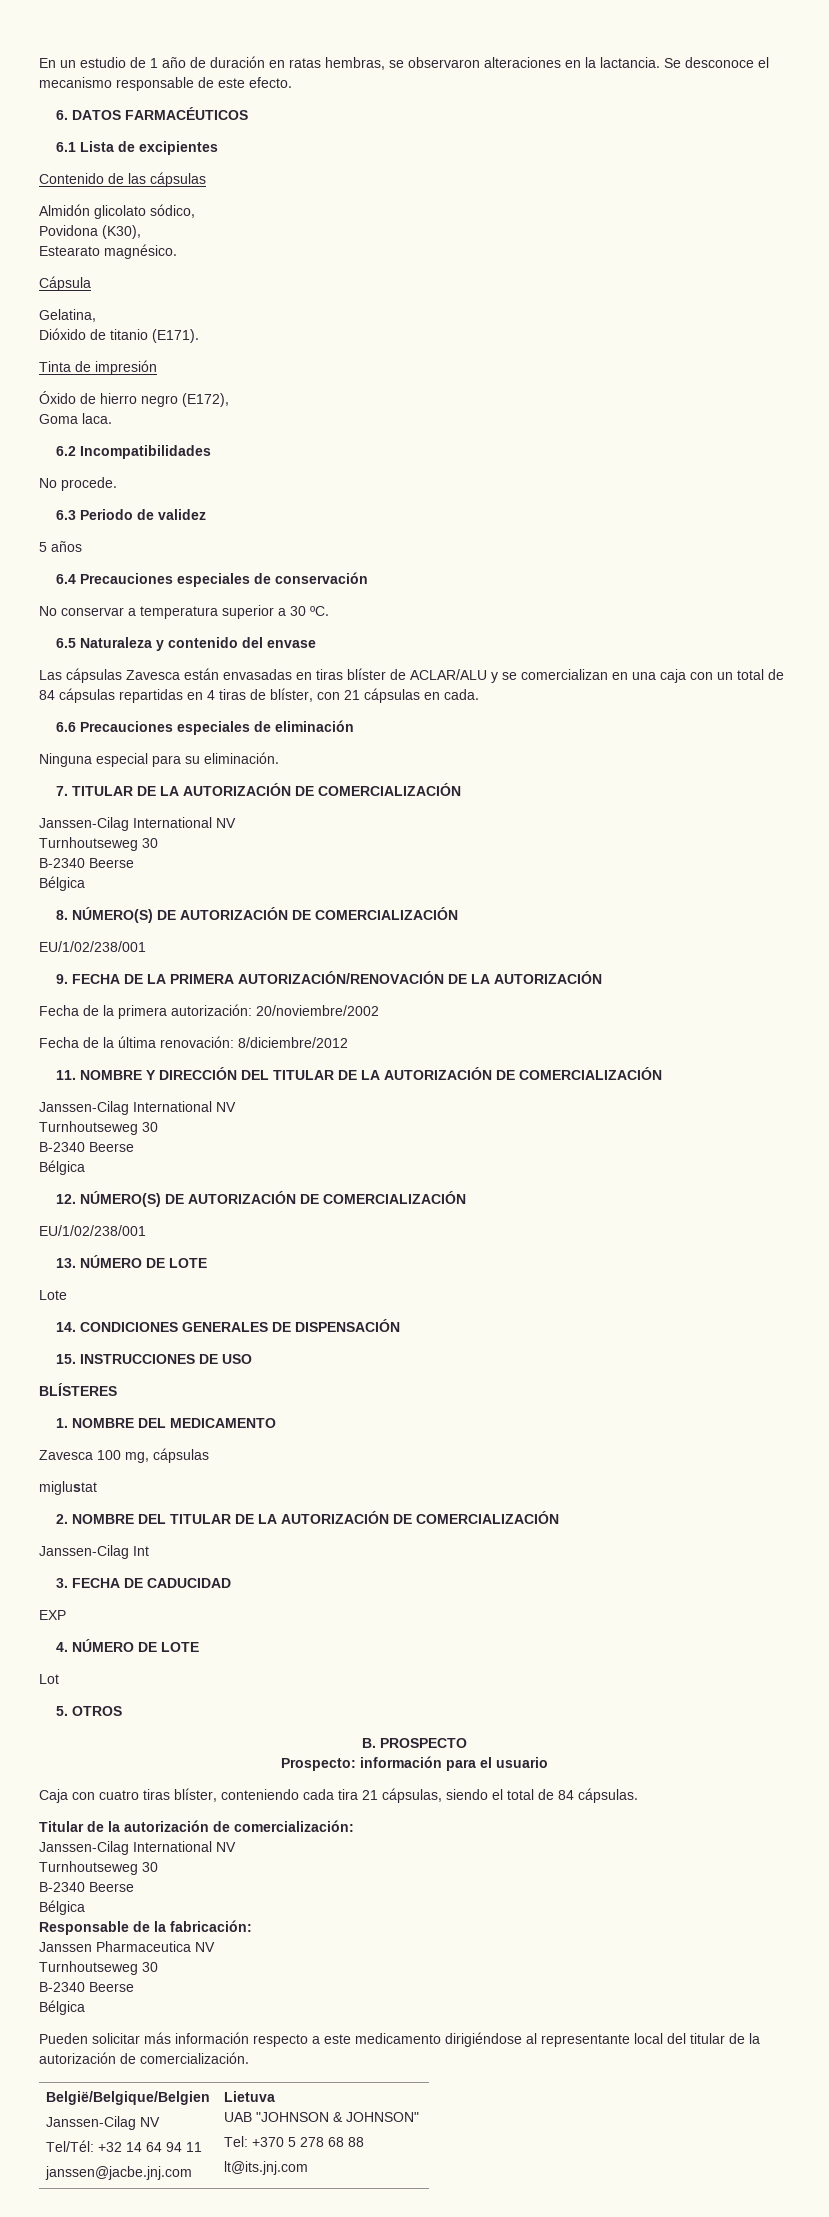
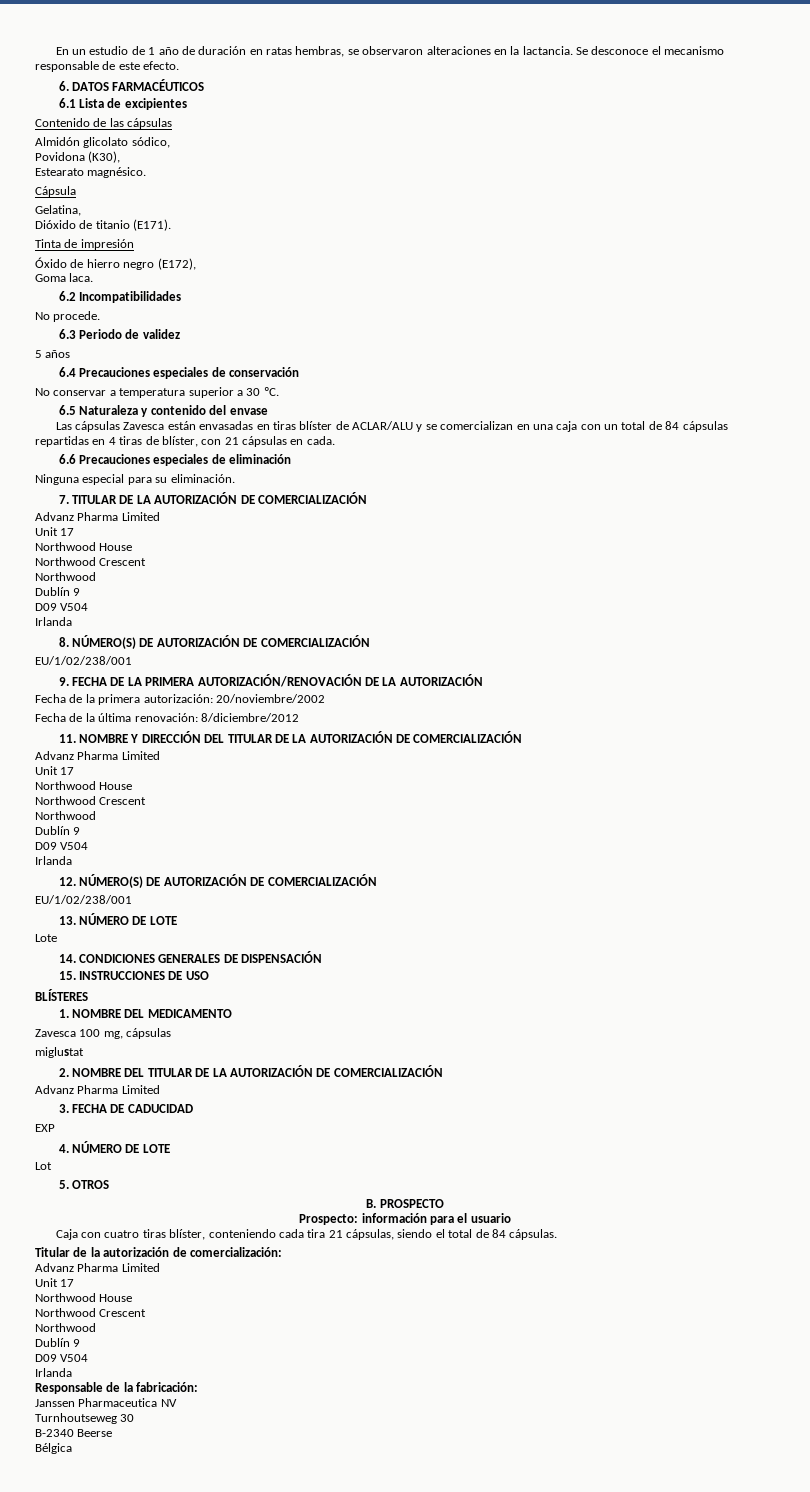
  7. TITULAR DE LA AUTORIZACIÓN DE COMERCIALIZACIÓN
- Janssen-Cilag International NV
- Turnhoutseweg 30
- B-2340 Beerse
- Bélgica
+ Advanz Pharma Limited
+ Unit 17
+ Northwood House
+ Northwood Crescent
+ Northwood
+ Dublín 9
+ D09 V504
+ Irlanda
  11. NOMBRE Y DIRECCIÓN DEL TITULAR DE LA AUTORIZACIÓN DE COMERCIALIZACIÓN
- Janssen-Cilag International NV
- Turnhoutseweg 30
- B-2340 Beerse
- Bélgica
+ Advanz Pharma Limited
+ Unit 17
+ Northwood House
+ Northwood Crescent
+ Northwood
+ Dublín 9
+ D09 V504
+ Irlanda
  2. NOMBRE DEL TITULAR DE LA AUTORIZACIÓN DE COMERCIALIZACIÓN
- Janssen-Cilag Int
+ Advanz Pharma Limited
  Titular de la autorización de comercialización:
- Janssen-Cilag International NV
- Turnhoutseweg 30
- B-2340 Beerse
- Bélgica
+ Advanz Pharma Limited
+ Unit 17
+ Northwood House
+ Northwood Crescent
+ Northwood
+ Dublín 9
+ D09 V504
+ Irlanda
- Pueden solicitar más información respecto a este medicamento dirigiéndose al representante local del titular de la autorización de comercialización.
- België/Belgique/Belgien
- Janssen-Cilag NV
- Tel/Tél: +32 14 64 94 11
- janssen@jacbe.jnj.com | Lietuva
- UAB "JOHNSON & JOHNSON"
- Tel: +370 5 278 68 88
- lt@its.jnj.com

